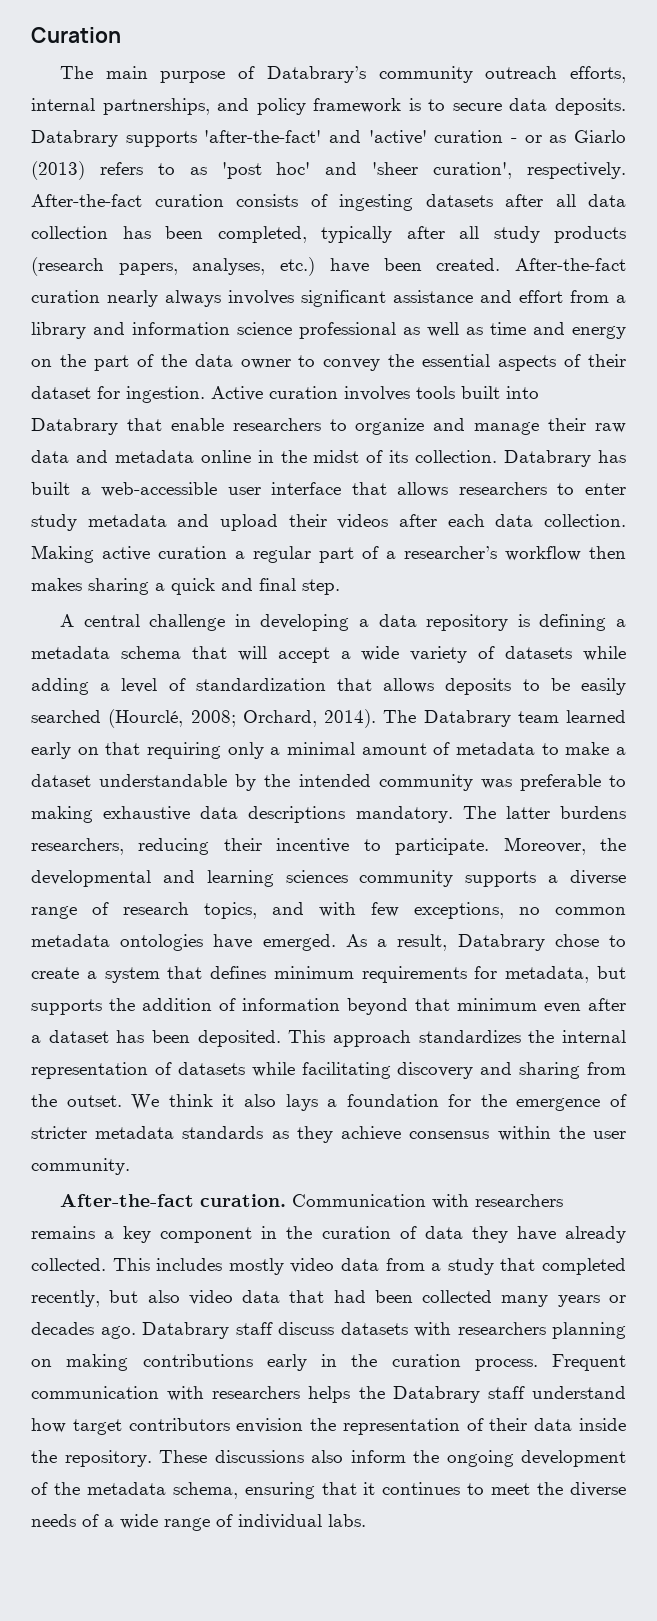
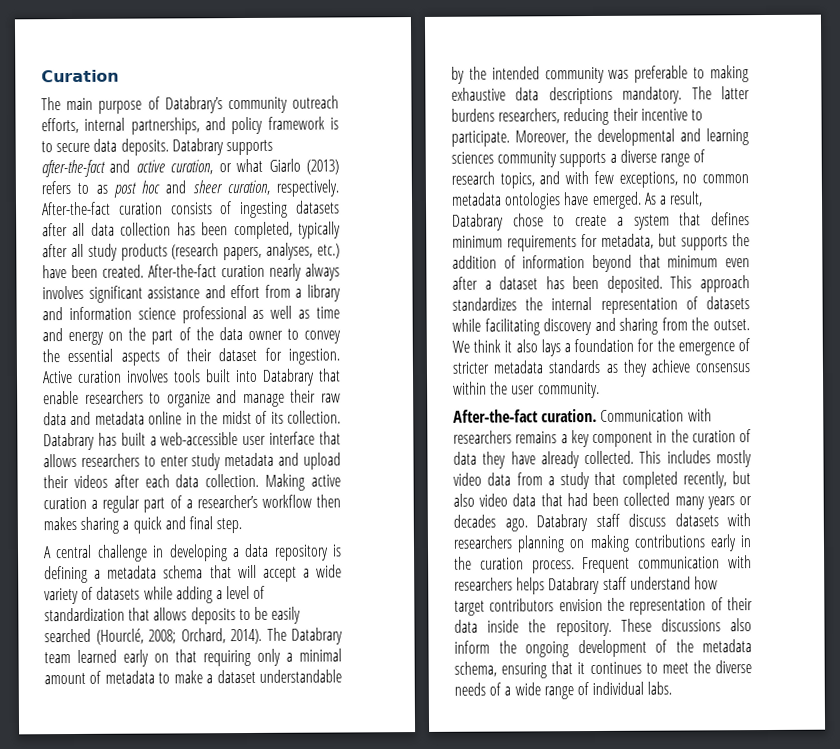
- Databrary supports 'after-the-fact' and 'active' curation - or as Giarlo (2013) refers to as 'post hoc' and 'sheer curation', respectively.
+ Databrary supports after-the-fact and active curation, or what Giarlo (2013) refers to as post hoc and sheer curation, respectively.
- Frequent communication with researchers helps the Databrary staff understand how target contributors envision the representation of their data inside the repository.
+ Frequent communication with researchers helps Databrary staff understand how target contributors envision the representation of their data inside the repository.

